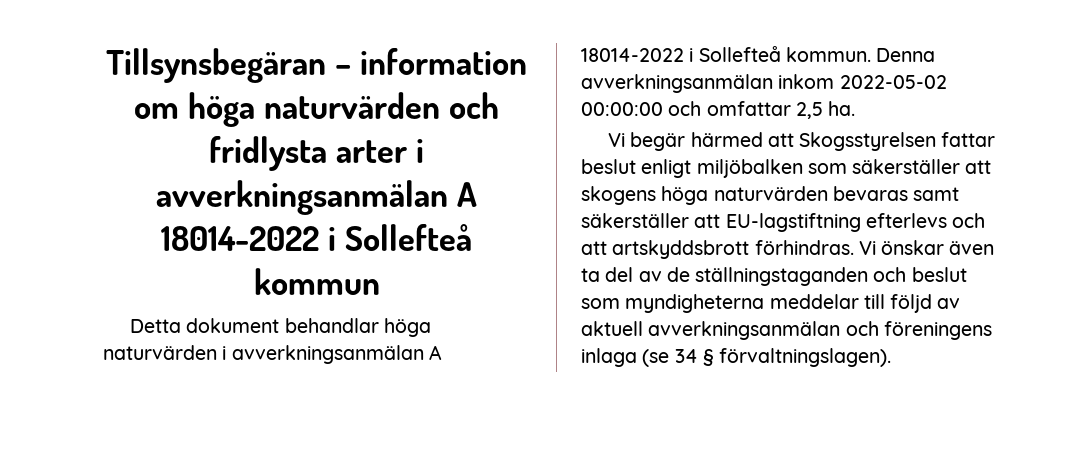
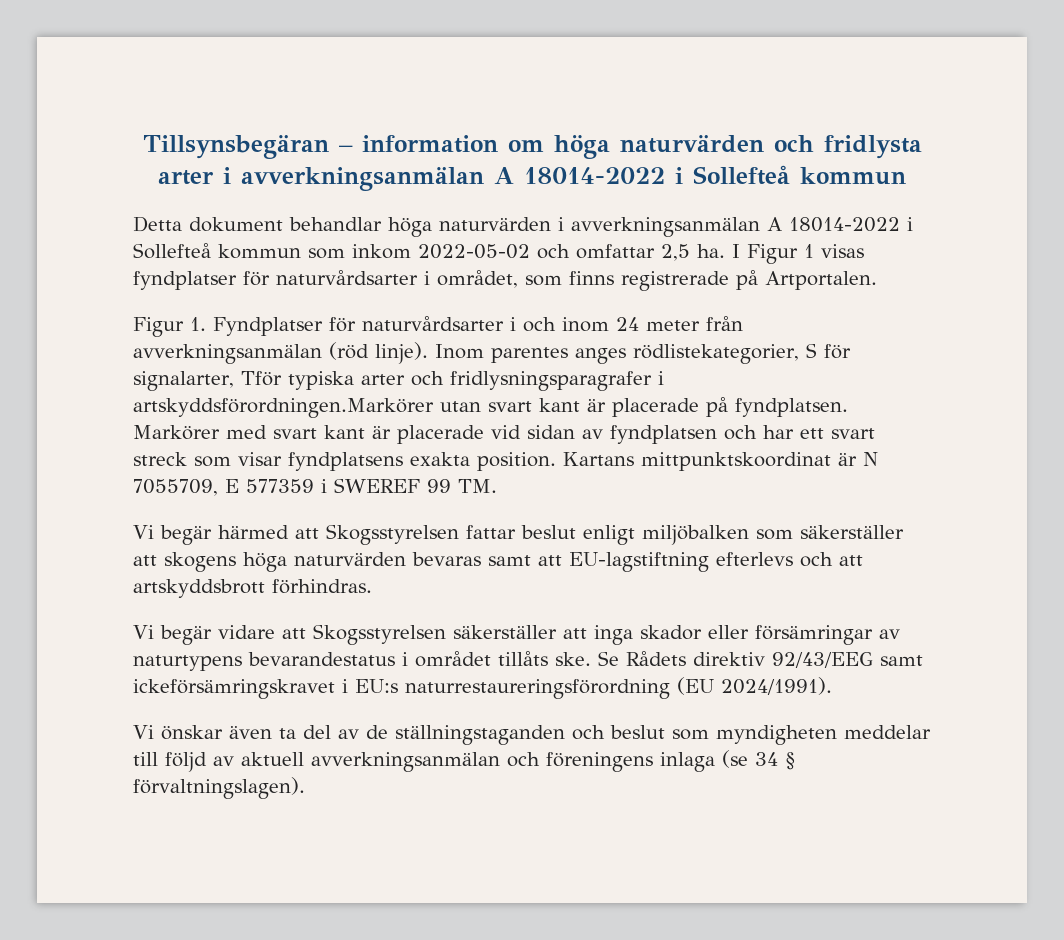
- Detta dokument behandlar höga naturvärden i avverkningsanmälan A 18014-2022 i Sollefteå kommun. Denna avverkningsanmälan inkom 2022-05-02 00:00:00 och omfattar 2,5 ha.
+ Detta dokument behandlar höga naturvärden i avverkningsanmälan A 18014-2022 i Sollefteå kommun som inkom 2022-05-02 och omfattar 2,5 ha. I Figur 1 visas fyndplatser för naturvårdsarter i området, som finns registrerade på Artportalen.
+ Figur 1. Fyndplatser för naturvårdsarter i och inom 24 meter från avverkningsanmälan (röd linje). Inom parentes anges rödlistekategorier, S för signalarter, Tför typiska arter och fridlysningsparagrafer i artskyddsförordningen.Markörer utan svart kant är placerade på fyndplatsen. Markörer med svart kant är placerade vid sidan av fyndplatsen och har ett svart streck som visar fyndplatsens exakta position. Kartans mittpunktskoordinat är N 7055709, E 577359 i SWEREF 99 TM.
- Vi begär härmed att Skogsstyrelsen fattar beslut enligt miljöbalken som säkerställer att skogens höga naturvärden bevaras samt säkerställer att EU-lagstiftning efterlevs och att artskyddsbrott förhindras. Vi önskar även ta del av de ställningstaganden och beslut som myndigheterna meddelar till följd av aktuell avverkningsanmälan och föreningens inlaga (se 34 § förvaltningslagen).
+ Vi begär härmed att Skogsstyrelsen fattar beslut enligt miljöbalken som säkerställer att skogens höga naturvärden bevaras samt att EU-lagstiftning efterlevs och att artskyddsbrott förhindras.
+ Vi begär vidare att Skogsstyrelsen säkerställer att inga skador eller försämringar av naturtypens bevarandestatus i området tillåts ske. Se Rådets direktiv 92/43/EEG samt ickeförsämringskravet i EU:s naturrestaureringsförordning (EU 2024/1991).
+ Vi önskar även ta del av de ställningstaganden och beslut som myndigheten meddelar till följd av aktuell avverkningsanmälan och föreningens inlaga (se 34 § förvaltningslagen).

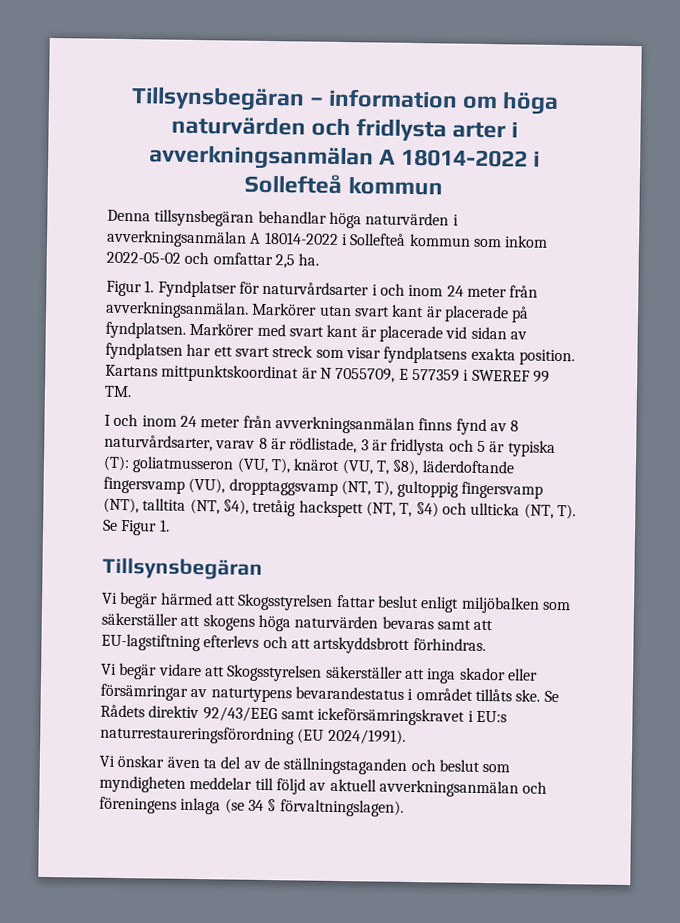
- Detta dokument behandlar höga naturvärden i avverkningsanmälan A 18014-2022 i Sollefteå kommun som inkom 2022-05-02 och omfattar 2,5 ha. I Figur 1 visas fyndplatser för naturvårdsarter i området, som finns registrerade på Artportalen.
+ Denna tillsynsbegäran behandlar höga naturvärden i avverkningsanmälan A 18014-2022 i Sollefteå kommun som inkom 2022-05-02 och omfattar 2,5 ha.
- Figur 1. Fyndplatser för naturvårdsarter i och inom 24 meter från avverkningsanmälan (röd linje). Inom parentes anges rödlistekategorier, S för signalarter, Tför typiska arter och fridlysningsparagrafer i artskyddsförordningen.Markörer utan svart kant är placerade på fyndplatsen.
+ Figur 1. Fyndplatser för naturvårdsarter i och inom 24 meter från avverkningsanmälan. Markörer utan svart kant är placerade på fyndplatsen.
- Markörer med svart kant är placerade vid sidan av fyndplatsen och har ett svart streck som visar fyndplatsens exakta position.
+ Markörer med svart kant är placerade vid sidan av fyndplatsen har ett svart streck som visar fyndplatsens exakta position.
+ I och inom 24 meter från avverkningsanmälan finns fynd av 8 naturvårdsarter, varav 8 är rödlistade, 3 är fridlysta och 5 är typiska (T): goliatmusseron (VU, T), knärot (VU, T, §8), läderdoftande fingersvamp (VU), dropptaggsvamp (NT, T), gultoppig fingersvamp (NT), talltita (NT, §4), tretåig hackspett (NT, T, §4) och ullticka (NT, T). Se Figur 1.
+ Tillsynsbegäran

